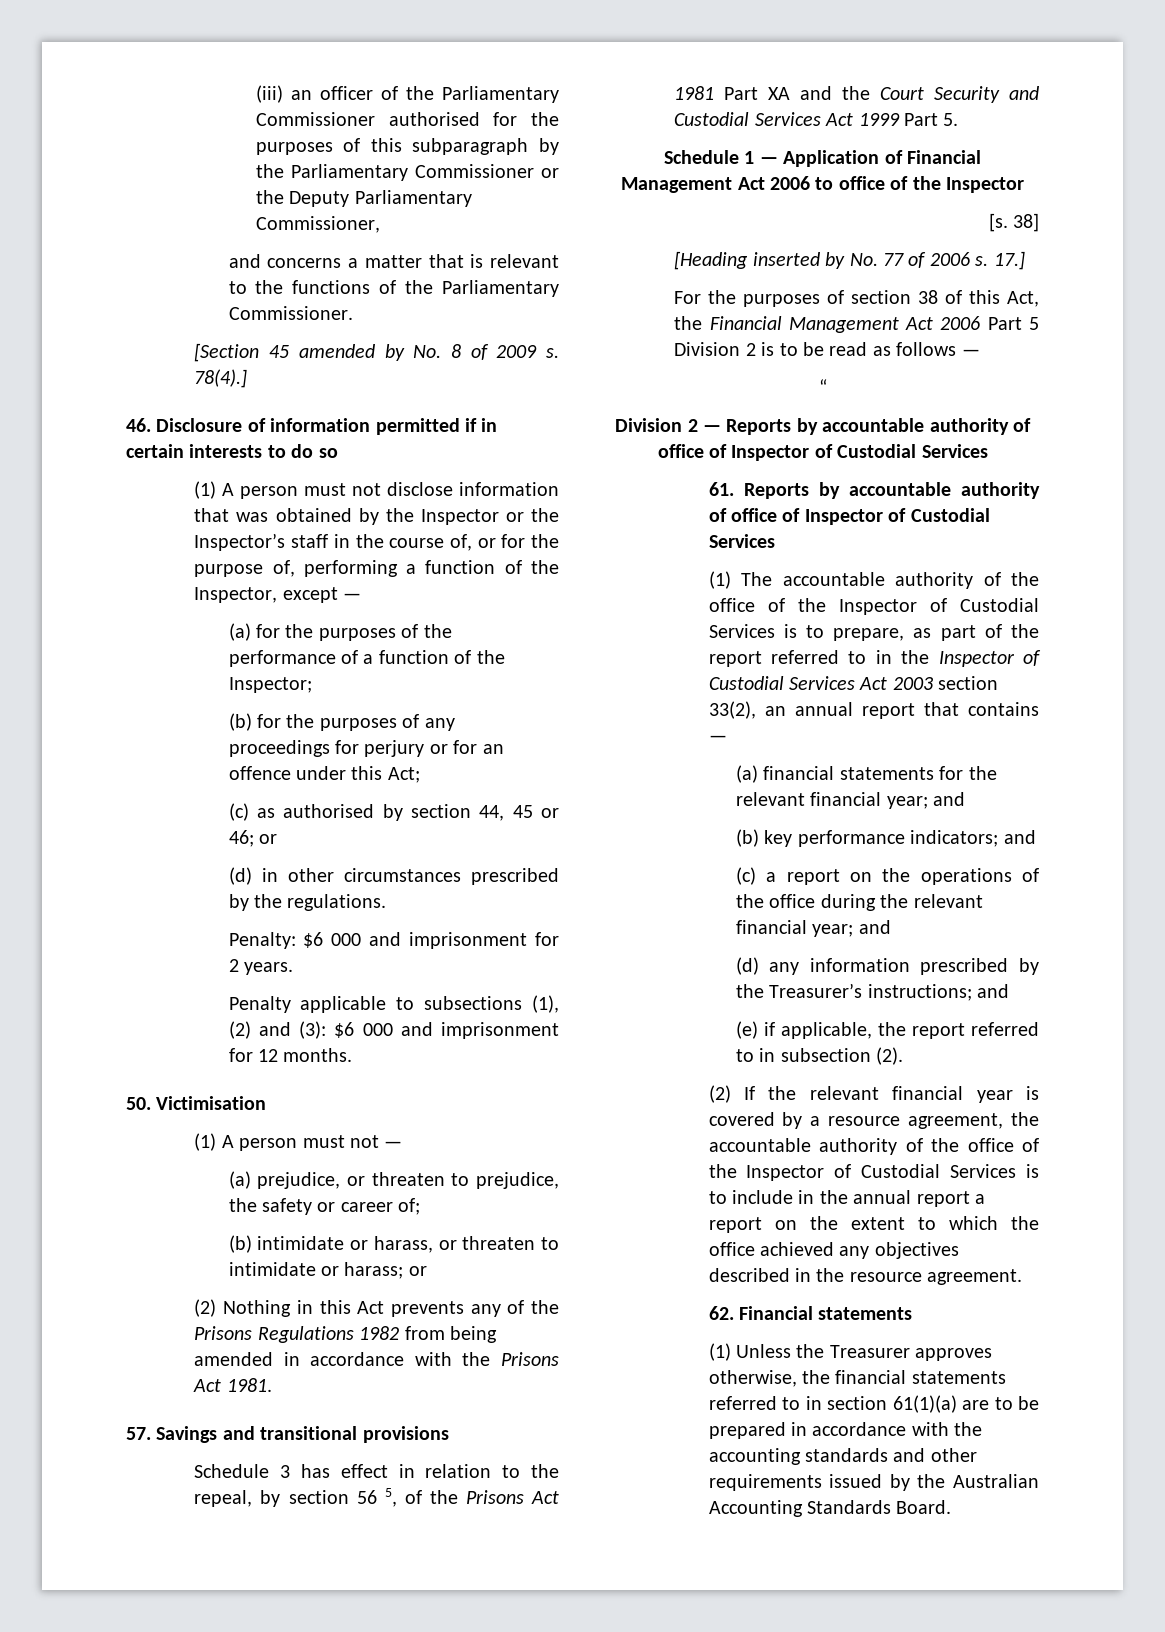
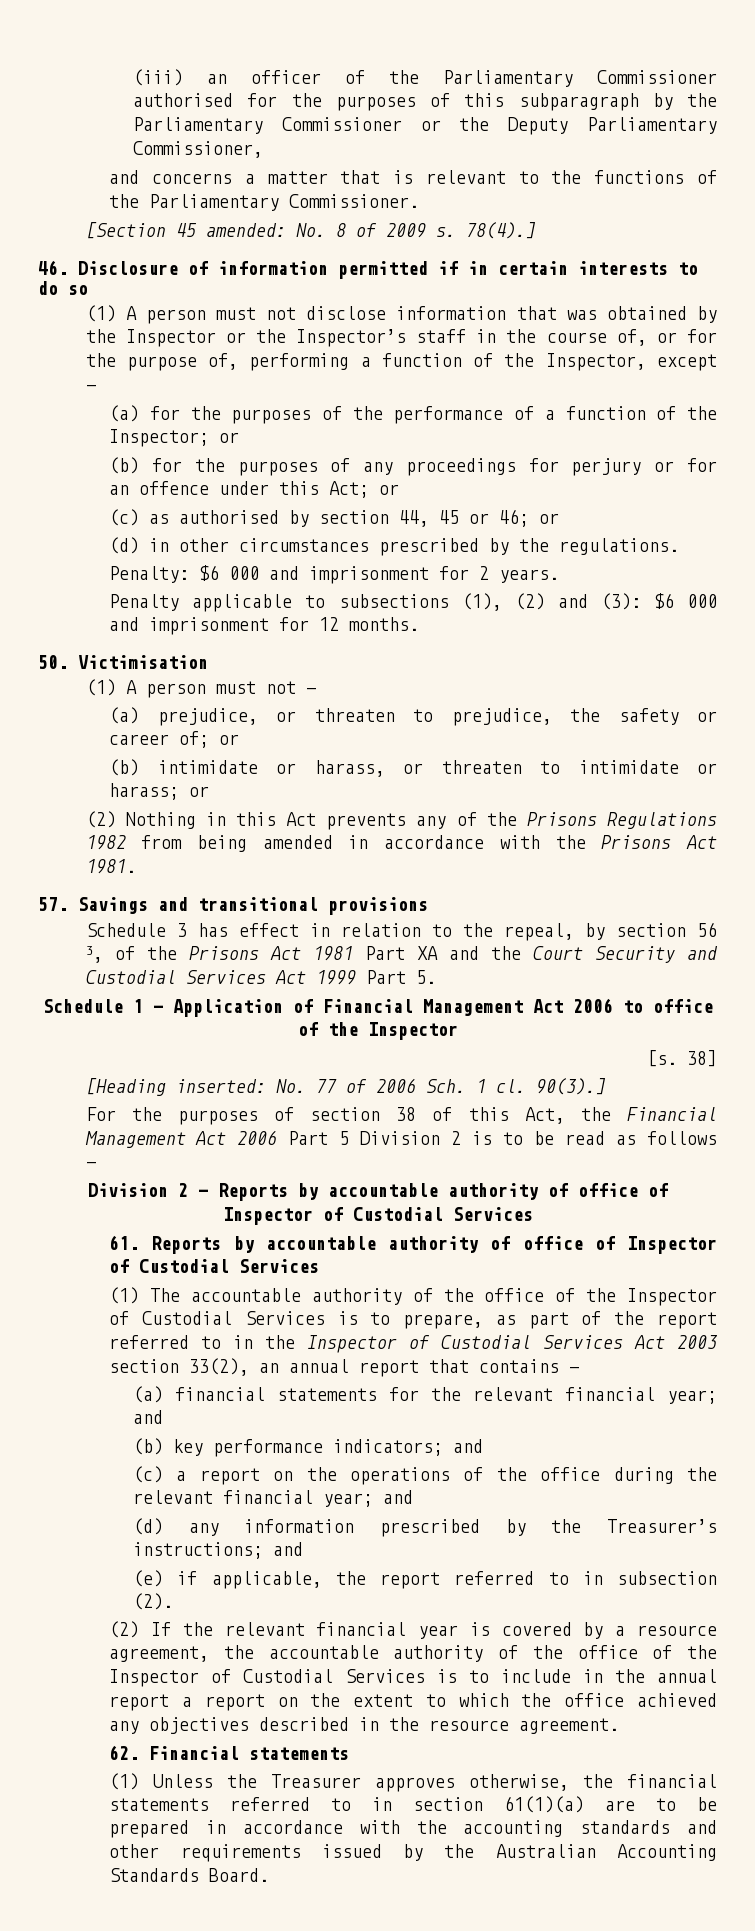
- [Section 45 amended by No. 8 of 2009 s.
+ [Section 45 amended: No. 8 of 2009 s.
- (a) for the purposes of the performance of a function of the Inspector;
+ (a) for the purposes of the performance of a function of the Inspector; or
- (b) for the purposes of any proceedings for perjury or for an offence under this Act;
+ (b) for the purposes of any proceedings for perjury or for an offence under this Act; or
- (a) prejudice, or threaten to prejudice, the safety or career of;
+ (a) prejudice, or threaten to prejudice, the safety or career of; or
- Schedule 3 has effect in relation to the repeal, by section 56 5, of the Prisons Act 1981 Part XA and the Court Security and Custodial Services Act 1999 Part 5.
+ Schedule 3 has effect in relation to the repeal, by section 56 3, of the Prisons Act 1981 Part XA and the Court Security and Custodial Services Act 1999 Part 5.
- [Heading inserted by No. 77 of 2006 s. 17.]
+ [Heading inserted: No. 77 of 2006 Sch. 1 cl. 90(3).]
- “

